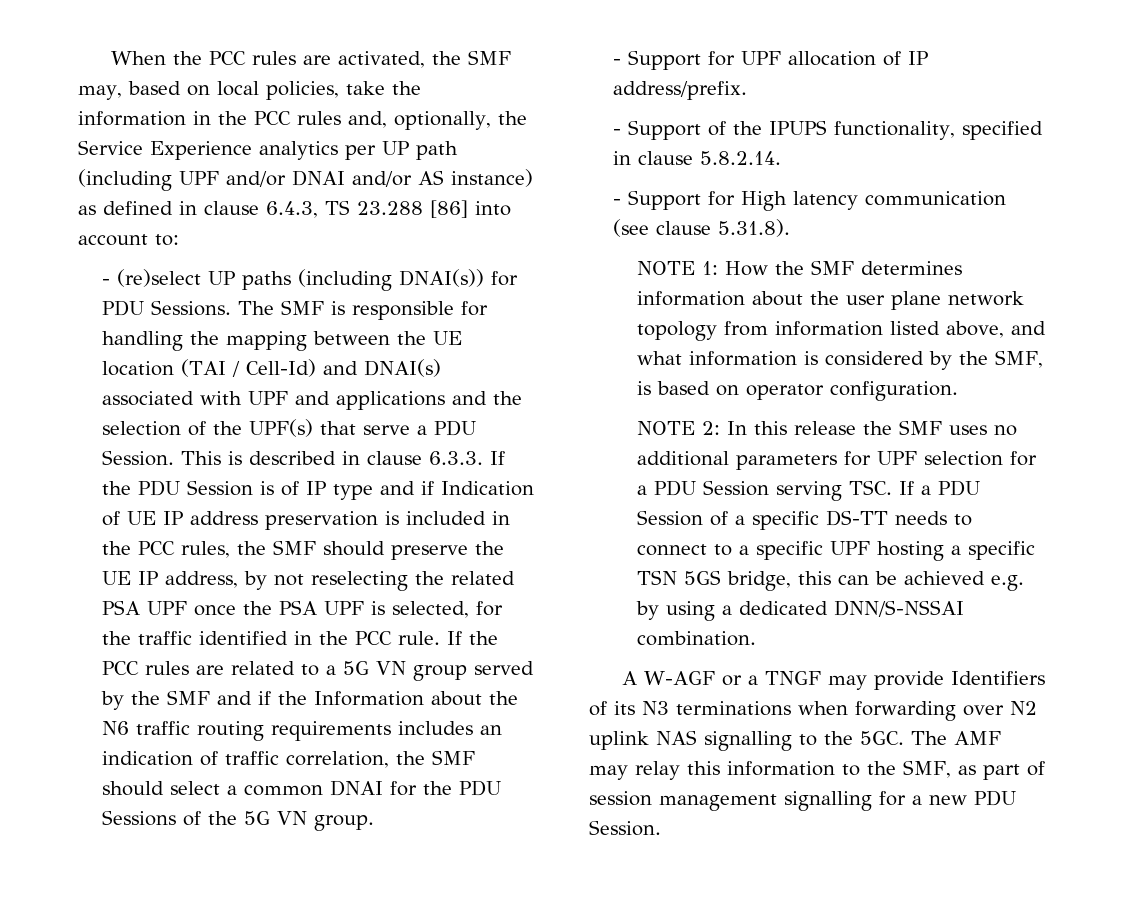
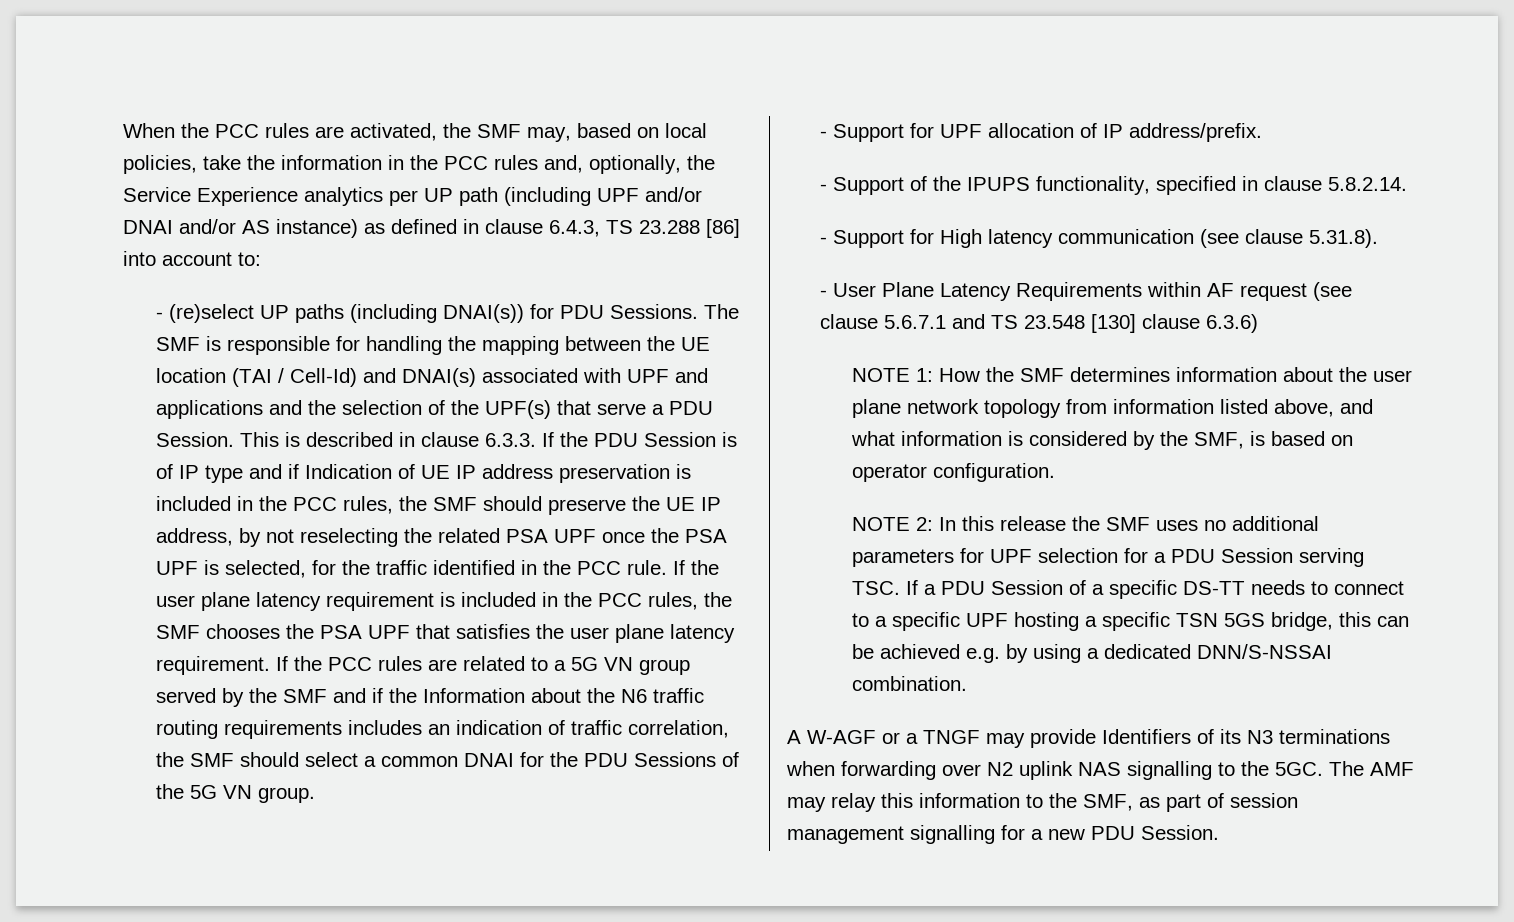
- If the PCC rules are related to a 5G VN group served by the SMF and if the Information about the N6 traffic routing requirements includes an indication of traffic correlation, the SMF should select a common DNAI for the PDU Sessions of the 5G VN group.
+ If the user plane latency requirement is included in the PCC rules, the SMF chooses the PSA UPF that satisfies the user plane latency requirement. If the PCC rules are related to a 5G VN group served by the SMF and if the Information about the N6 traffic routing requirements includes an indication of traffic correlation, the SMF should select a common DNAI for the PDU Sessions of the 5G VN group.
+ - User Plane Latency Requirements within AF request (see clause 5.6.7.1 and TS 23.548 [130] clause 6.3.6)

